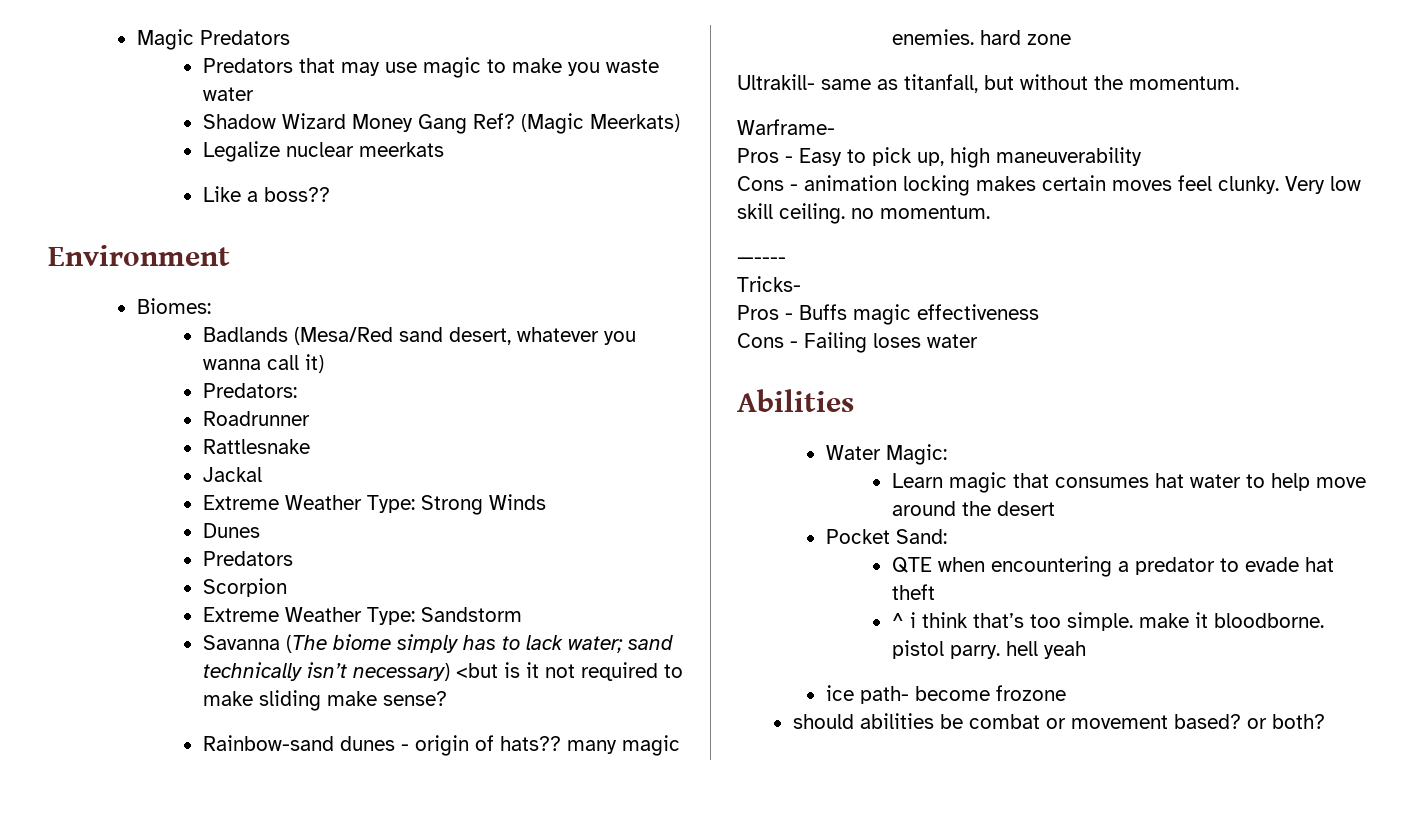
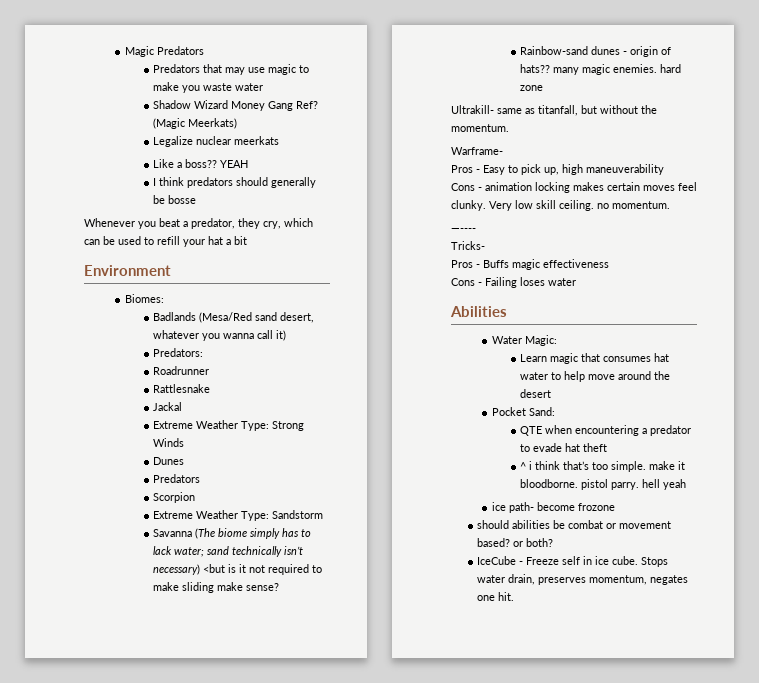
+ YEAH
+ I think predators should generally be bosse
+ Whenever you beat a predator, they cry, which can be used to refill your hat a bit
+ IceCube - Freeze self in ice cube. Stops water drain, preserves momentum, negates one hit.

